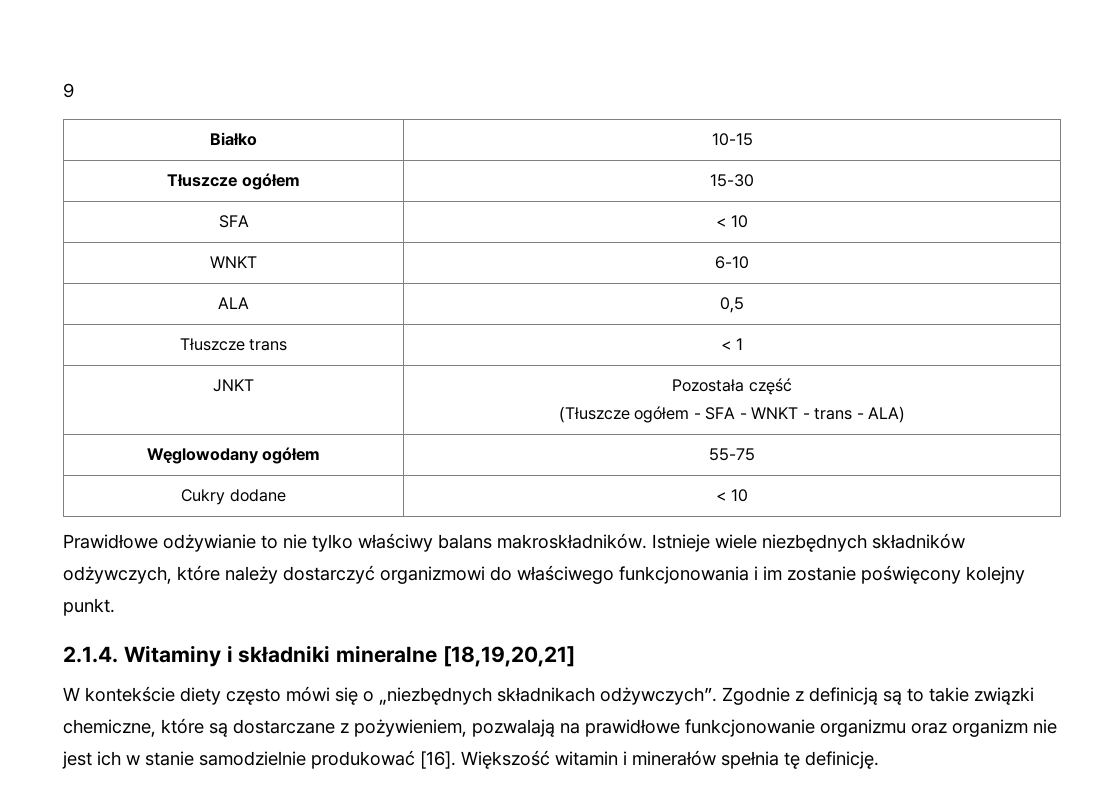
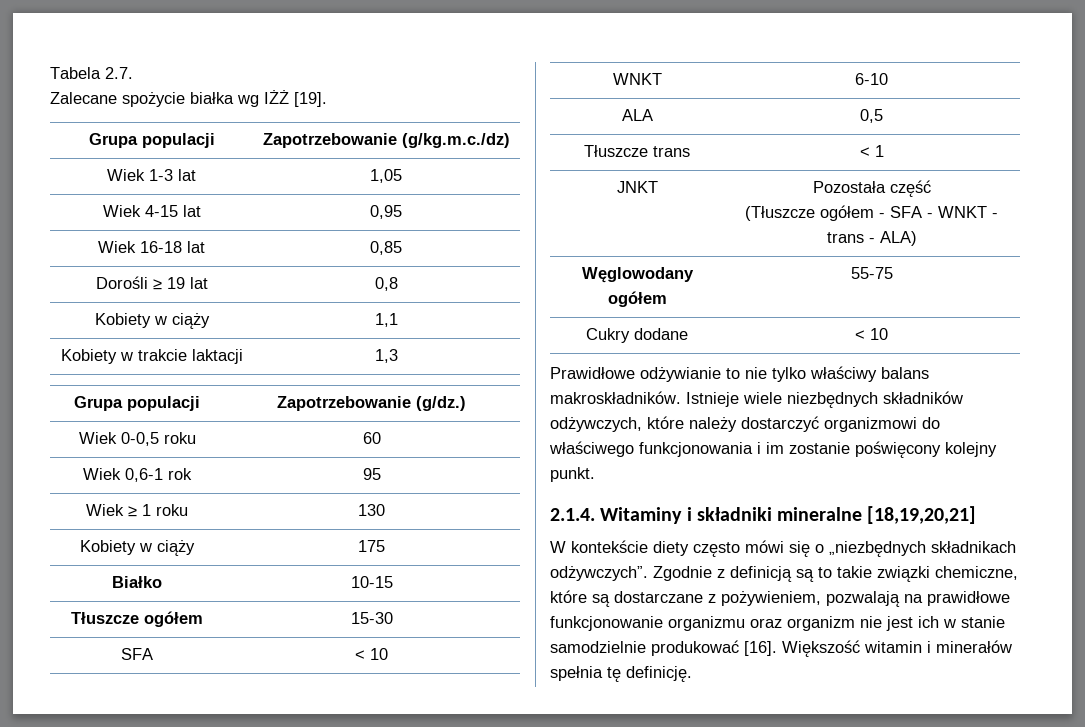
- 9
+ Tabela 2.7.
+ Zalecane spożycie białka wg IŻŻ [19].
+ Grupa populacji | Zapotrzebowanie (g/kg.m.c./dz)
+ Wiek 1-3 lat | 1,05
+ Wiek 4-15 lat | 0,95
+ Wiek 16-18 lat | 0,85
+ Dorośli ≥ 19 lat | 0,8
+ Kobiety w ciąży | 1,1
+ Kobiety w trakcie laktacji | 1,3
+ Grupa populacji | Zapotrzebowanie (g/dz.)
+ Wiek 0-0,5 roku | 60
+ Wiek 0,6-1 rok | 95
+ Wiek ≥ 1 roku | 130
+ Kobiety w ciąży | 175

